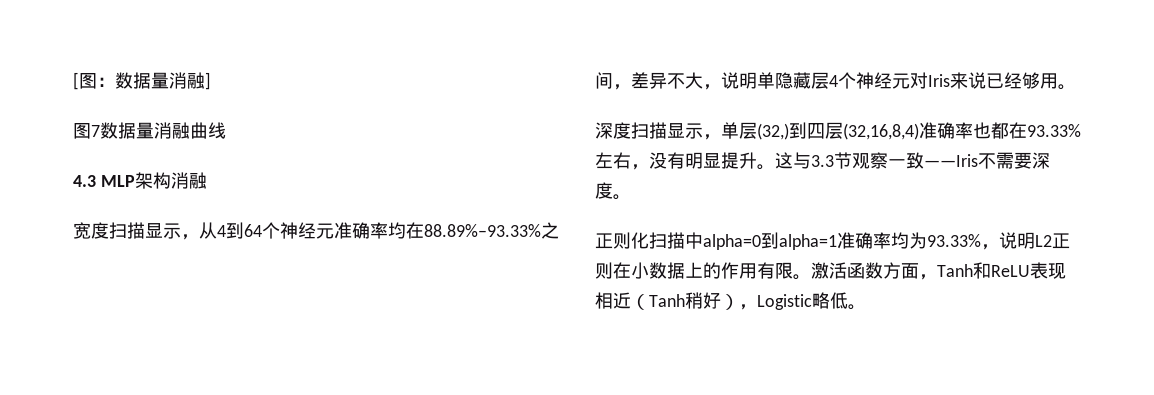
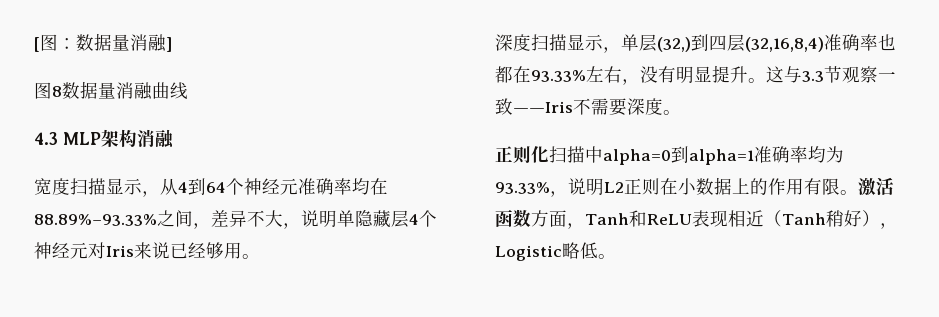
- 图7数据量消融曲线
+ 图8数据量消融曲线

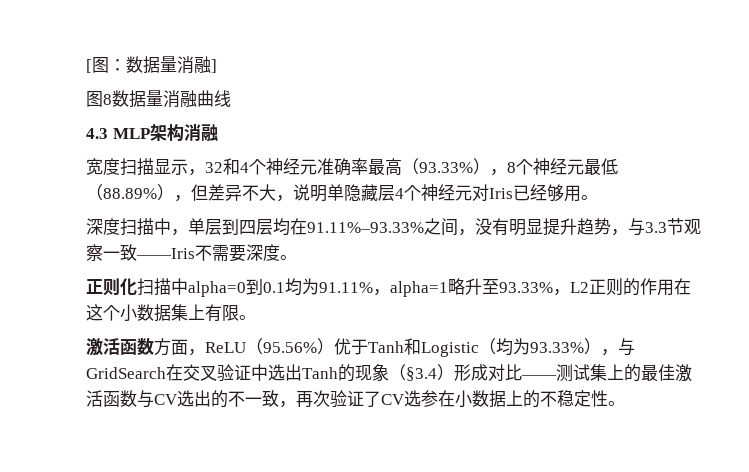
- 宽度扫描显示，从4到64个神经元准确率均在88.89%–93.33%之间，差异不大，说明单隐藏层4个神经元对Iris来说已经够用。
+ 宽度扫描显示，32和4个神经元准确率最高（93.33%），8个神经元最低（88.89%），但差异不大，说明单隐藏层4个神经元对Iris已经够用。
- 深度扫描显示，单层(32,)到四层(32,16,8,4)准确率也都在93.33%左右，没有明显提升。这与3.3节观察一致——Iris不需要深度。
+ 深度扫描中，单层到四层均在91.11%–93.33%之间，没有明显提升趋势，与3.3节观察一致——Iris不需要深度。
- 正则化扫描中alpha=0到alpha=1准确率均为93.33%，说明L2正则在小数据上的作用有限。激活函数方面，Tanh和ReLU表现相近（Tanh稍好），Logistic略低。
+ 正则化扫描中alpha=0到0.1均为91.11%，alpha=1略升至93.33%，L2正则的作用在这个小数据集上有限。
+ 激活函数方面，ReLU（95.56%）优于Tanh和Logistic（均为93.33%），与GridSearch在交叉验证中选出Tanh的现象（§3.4）形成对比——测试集上的最佳激活函数与CV选出的不一致，再次验证了CV选参在小数据上的不稳定性。

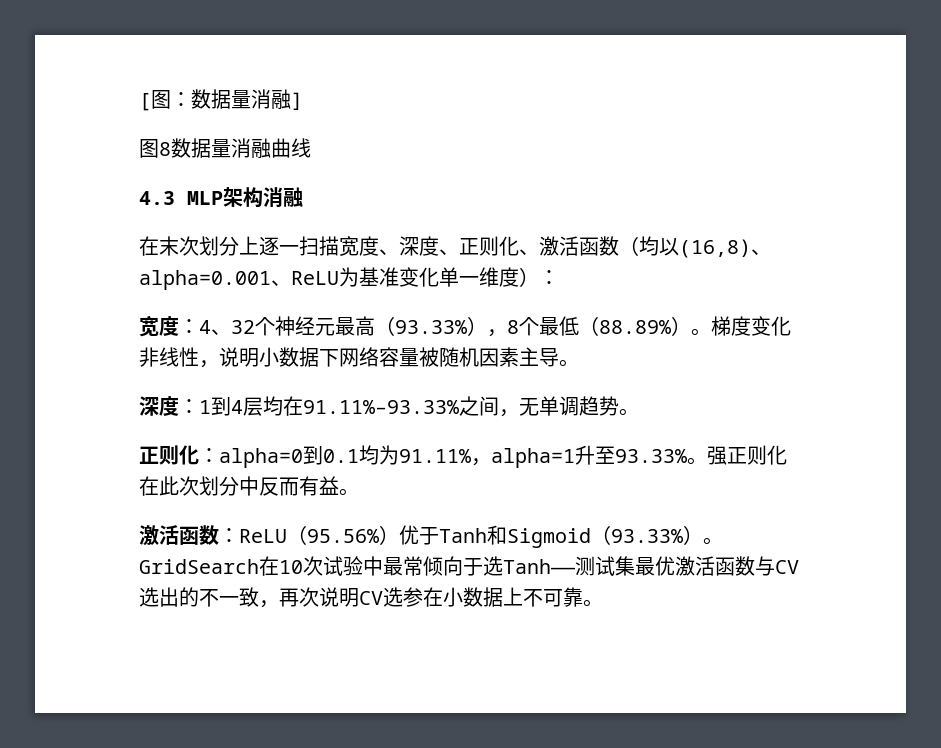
- 宽度扫描显示，32和4个神经元准确率最高（93.33%），8个神经元最低（88.89%），但差异不大，说明单隐藏层4个神经元对Iris已经够用。
- 深度扫描中，单层到四层均在91.11%–93.33%之间，没有明显提升趋势，与3.3节观察一致——Iris不需要深度。
+ 在末次划分上逐一扫描宽度、深度、正则化、激活函数（均以(16,8)、alpha=0.001、ReLU为基准变化单一维度）：
+ 宽度：4、32个神经元最高（93.33%），8个最低（88.89%）。梯度变化非线性，说明小数据下网络容量被随机因素主导。
+ 深度：1到4层均在91.11%–93.33%之间，无单调趋势。
- 正则化扫描中alpha=0到0.1均为91.11%，alpha=1略升至93.33%，L2正则的作用在这个小数据集上有限。
+ 正则化：alpha=0到0.1均为91.11%，alpha=1升至93.33%。强正则化在此次划分中反而有益。
- 激活函数方面，ReLU（95.56%）优于Tanh和Logistic（均为93.33%），与GridSearch在交叉验证中选出Tanh的现象（§3.4）形成对比——测试集上的最佳激活函数与CV选出的不一致，再次验证了CV选参在小数据上的不稳定性。
+ 激活函数：ReLU（95.56%）优于Tanh和Sigmoid（93.33%）。GridSearch在10次试验中最常倾向于选Tanh——测试集最优激活函数与CV选出的不一致，再次说明CV选参在小数据上不可靠。

